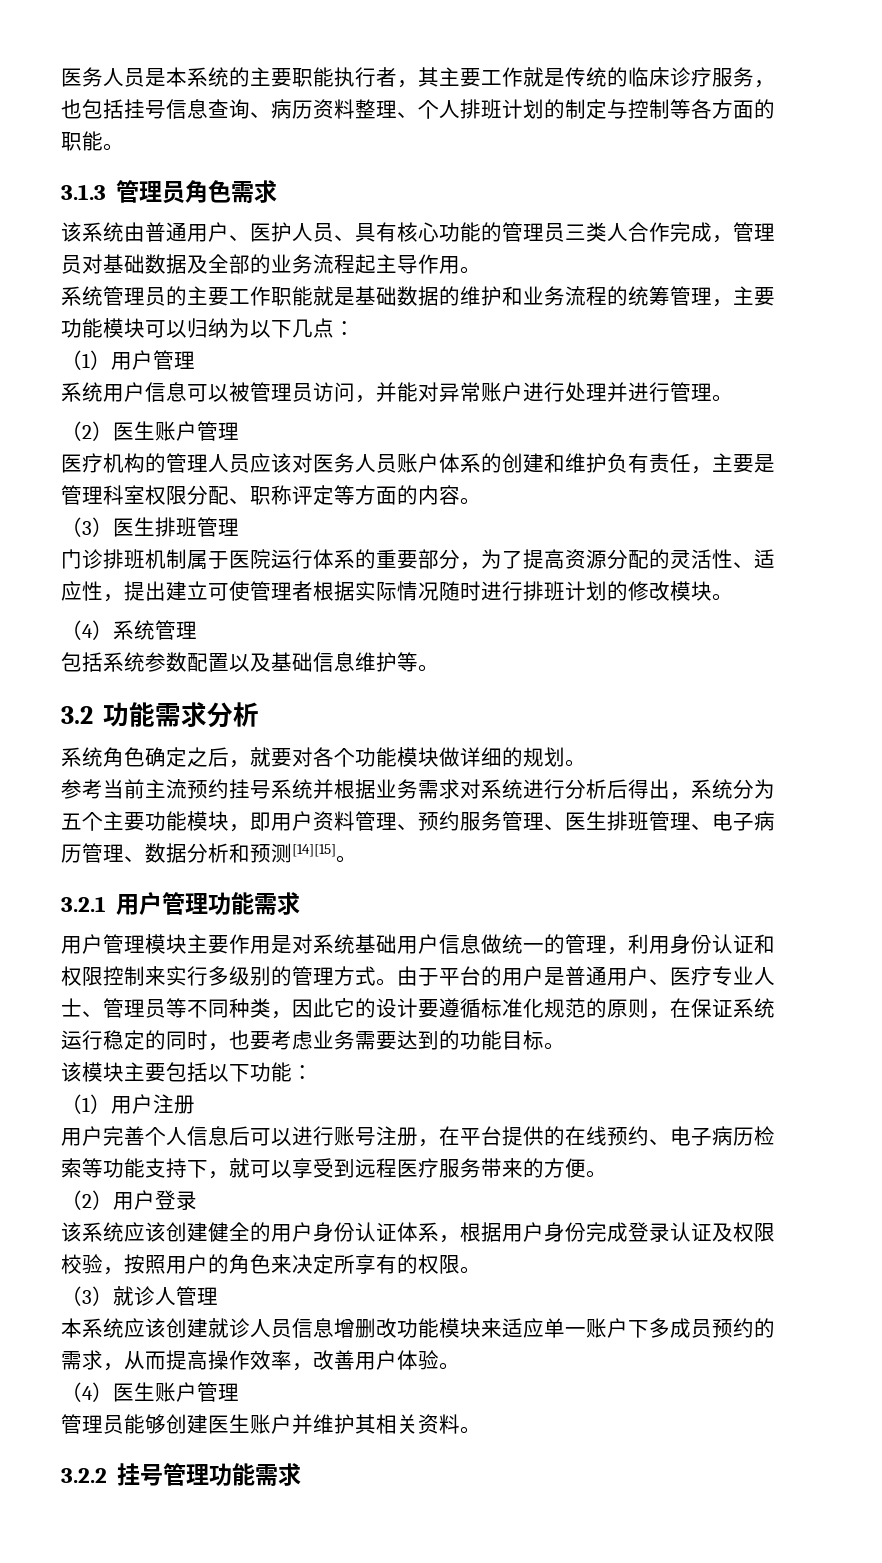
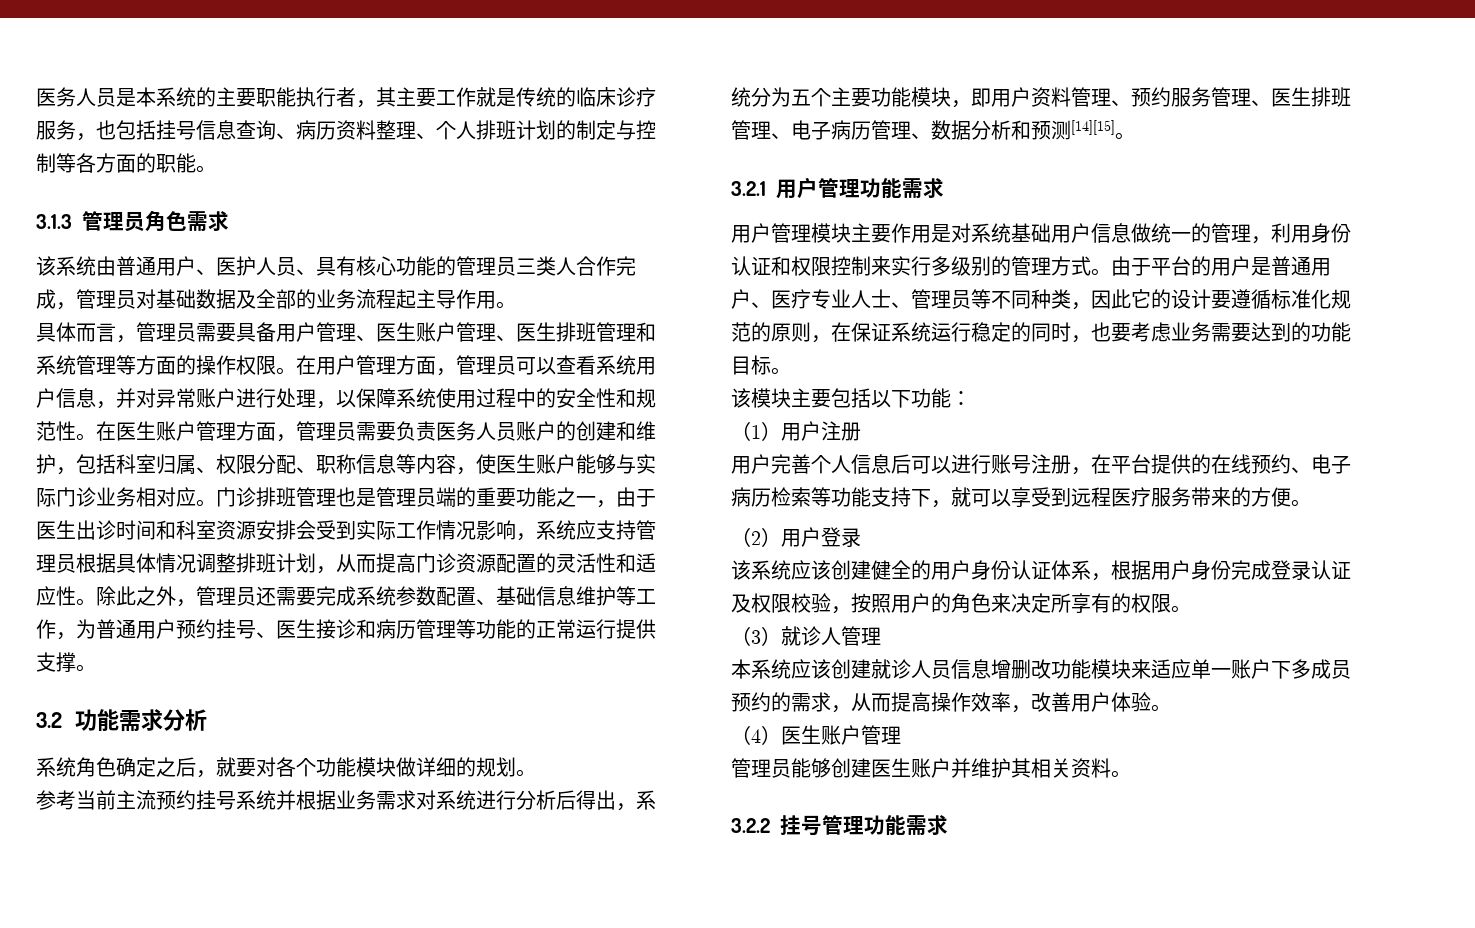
- 系统管理员的主要工作职能就是基础数据的维护和业务流程的统筹管理，主要功能模块可以归纳为以下几点：
- （1）用户管理
- 系统用户信息可以被管理员访问，并能对异常账户进行处理并进行管理。
- （2）医生账户管理
- 医疗机构的管理人员应该对医务人员账户体系的创建和维护负有责任，主要是管理科室权限分配、职称评定等方面的内容。
- （3）医生排班管理
- 门诊排班机制属于医院运行体系的重要部分，为了提高资源分配的灵活性、适应性，提出建立可使管理者根据实际情况随时进行排班计划的修改模块。
- （4）系统管理
- 包括系统参数配置以及基础信息维护等。
+ 具体而言，管理员需要具备用户管理、医生账户管理、医生排班管理和系统管理等方面的操作权限。在用户管理方面，管理员可以查看系统用户信息，并对异常账户进行处理，以保障系统使用过程中的安全性和规范性。在医生账户管理方面，管理员需要负责医务人员账户的创建和维护，包括科室归属、权限分配、职称信息等内容，使医生账户能够与实际门诊业务相对应。门诊排班管理也是管理员端的重要功能之一，由于医生出诊时间和科室资源安排会受到实际工作情况影响，系统应支持管理员根据具体情况调整排班计划，从而提高门诊资源配置的灵活性和适应性。除此之外，管理员还需要完成系统参数配置、基础信息维护等工作，为普通用户预约挂号、医生接诊和病历管理等功能的正常运行提供支撑。

